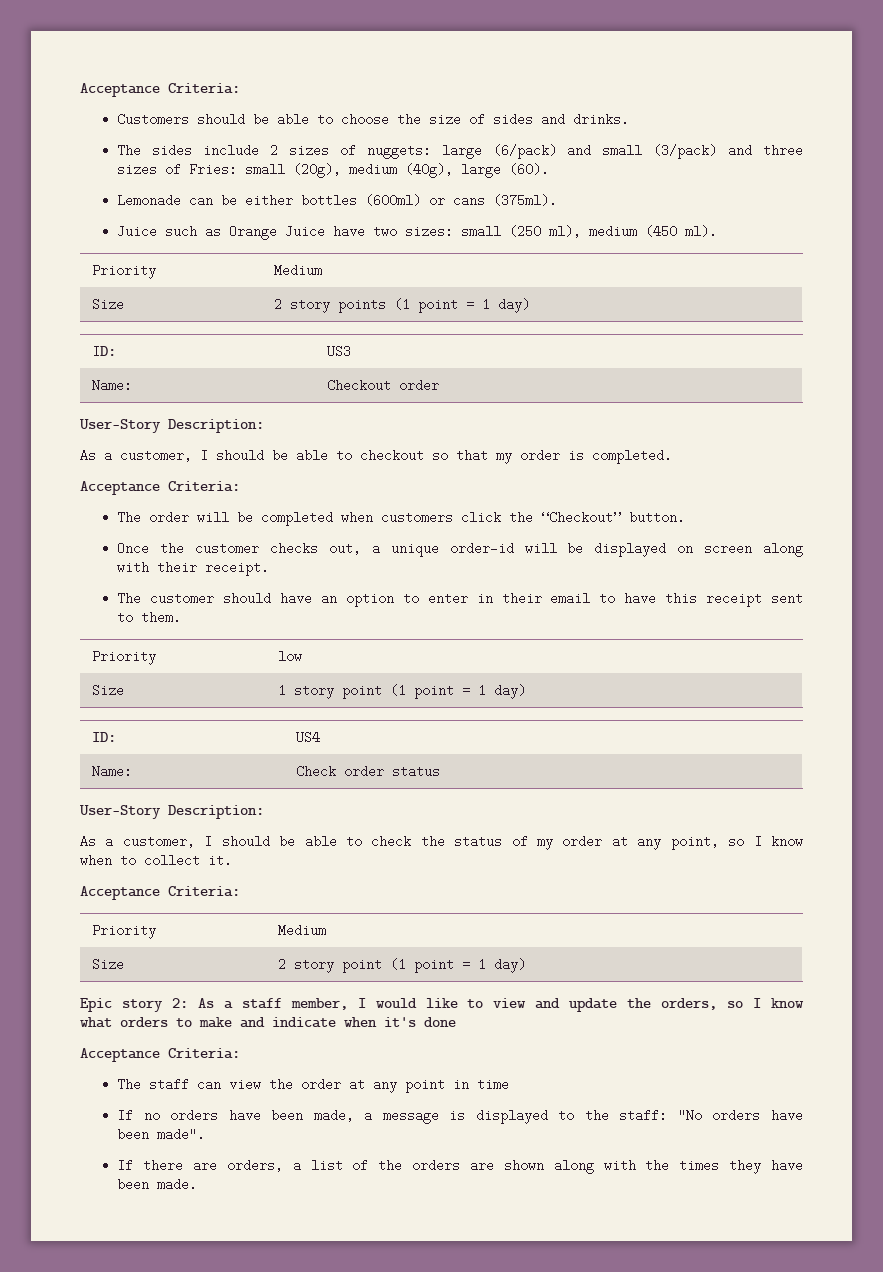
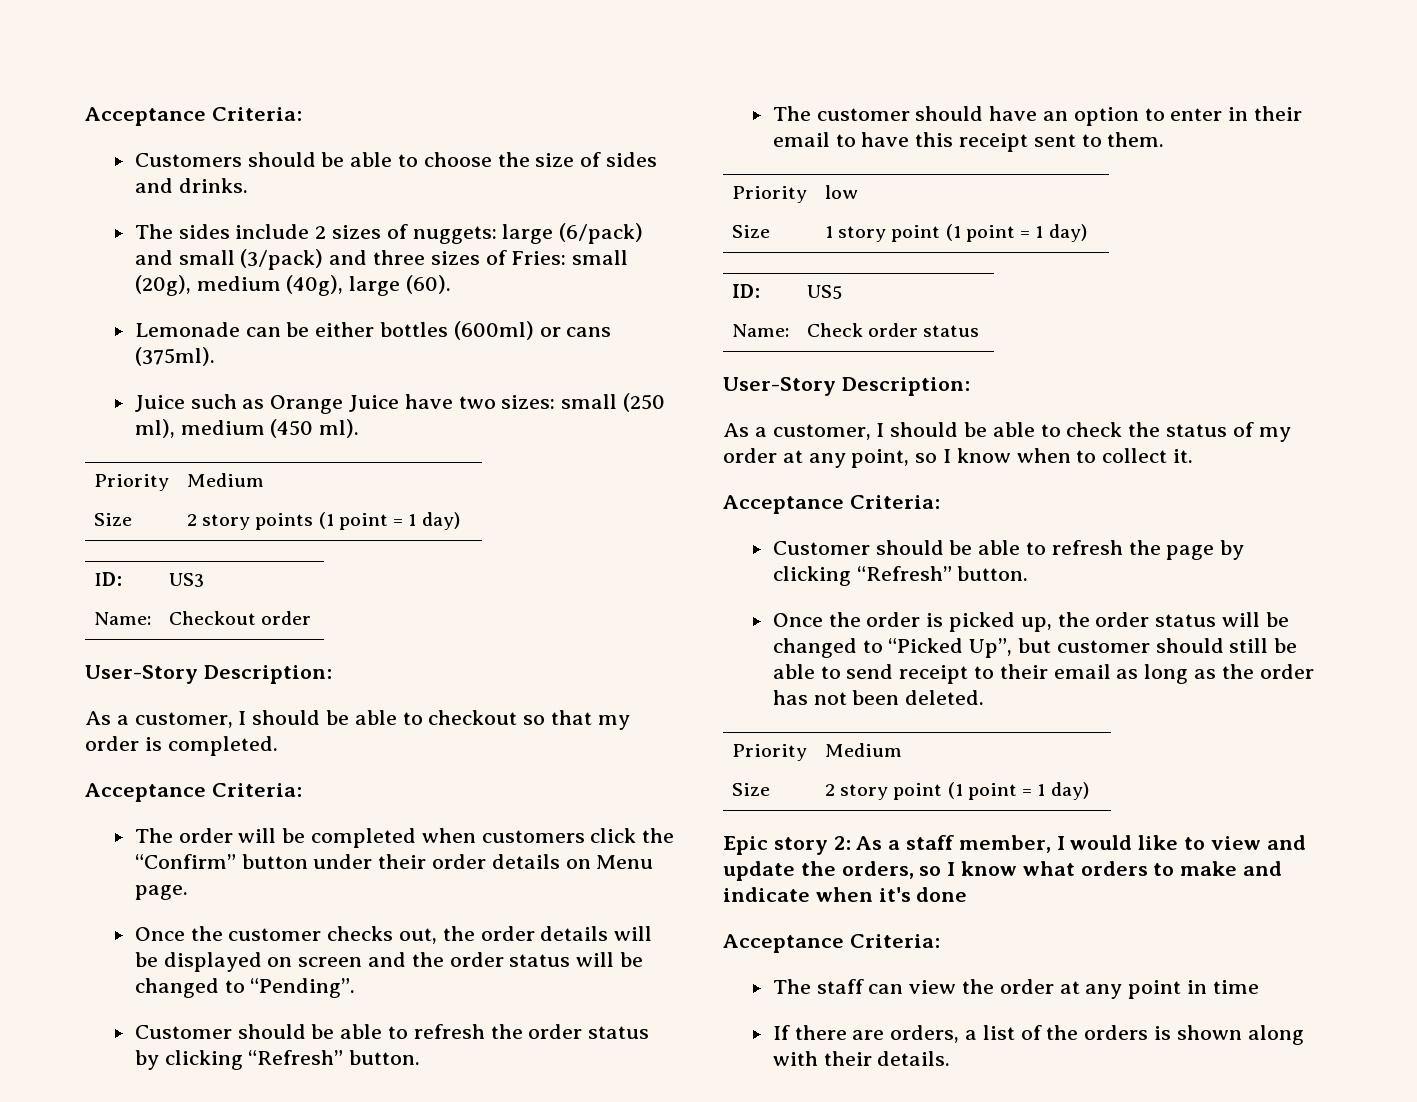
- The order will be completed when customers click the “Checkout” button.
+ The order will be completed when customers click the “Confirm” button under their order details on Menu page.
- Once the customer checks out, a unique order-id will be displayed on screen along with their receipt.
+ Once the customer checks out, the order details will be displayed on screen and the order status will be changed to “Pending”.
+ Customer should be able to refresh the order status by clicking “Refresh” button.
- ID: | US4
+ ID: | US5
+ Customer should be able to refresh the page by clicking “Refresh” button.
+ Once the order is picked up, the order status will be changed to “Picked Up”, but customer should still be able to send receipt to their email as long as the order has not been deleted.
- If no orders have been made, a message is displayed to the staff: "No orders have been made".
- If there are orders, a list of the orders are shown along with the times they have been made.
+ If there are orders, a list of the orders is shown along with their details.

